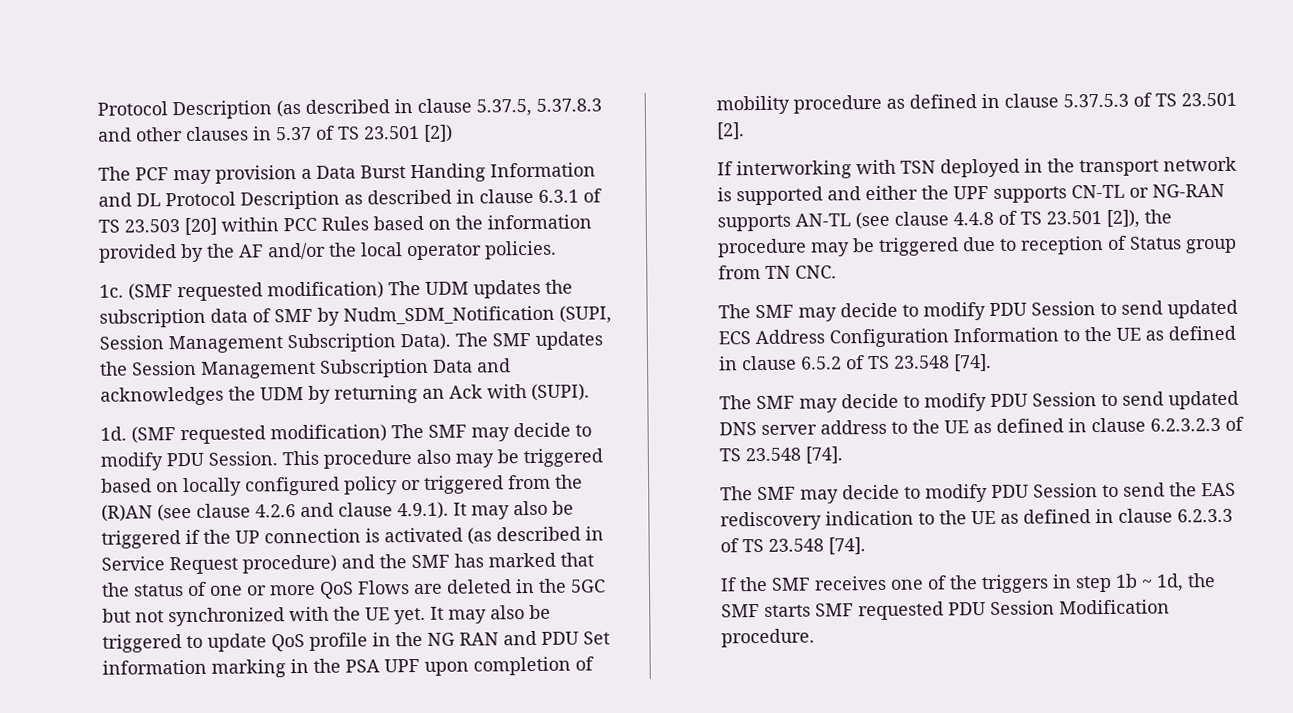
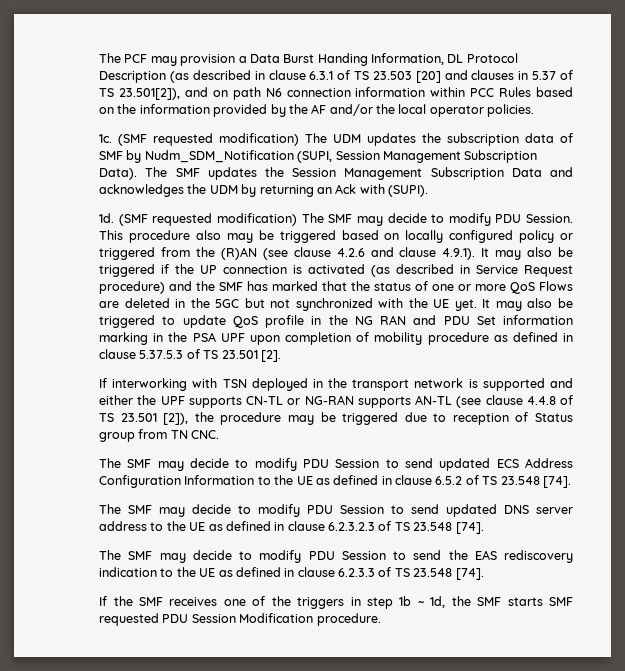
- Protocol Description (as described in clause 5.37.5, 5.37.8.3 and other clauses in 5.37 of TS 23.501 [2])
- The PCF may provision a Data Burst Handing Information and DL Protocol Description as described in clause 6.3.1 of TS 23.503 [20] within PCC Rules based on the information provided by the AF and/or the local operator policies.
+ The PCF may provision a Data Burst Handing Information, DL Protocol Description (as described in clause 6.3.1 of TS 23.503 [20] and clauses in 5.37 of TS 23.501[2]), and on path N6 connection information within PCC Rules based on the information provided by the AF and/or the local operator policies.

